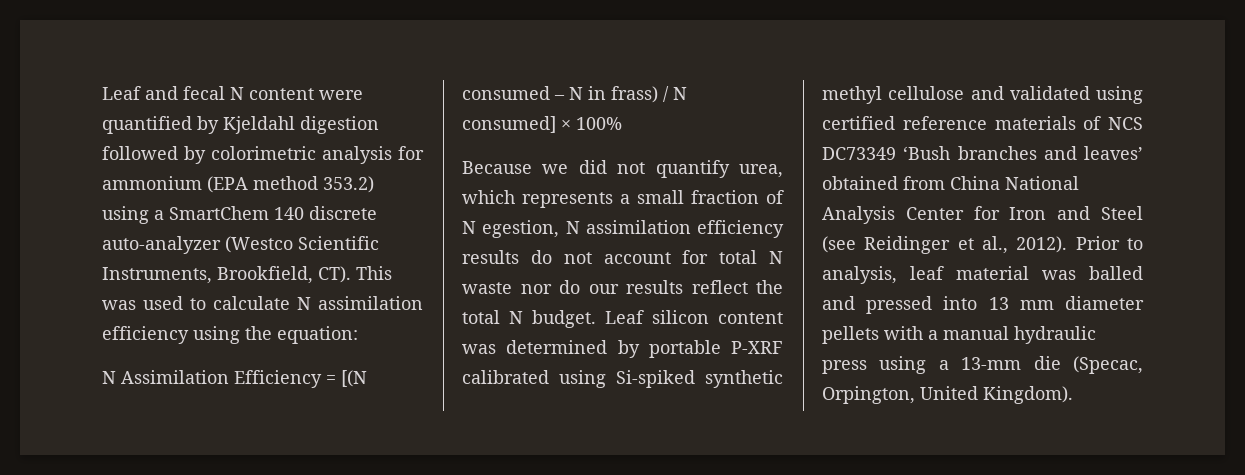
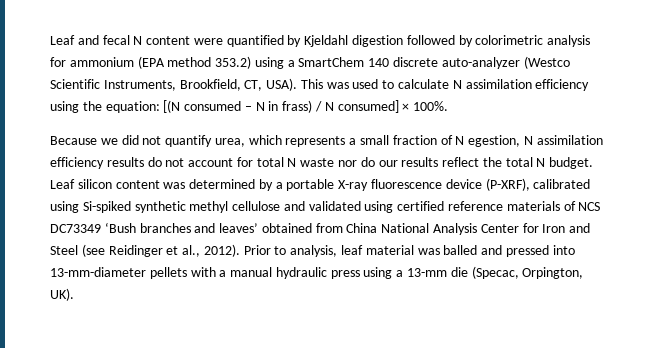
- Leaf and fecal N content were quantified by Kjeldahl digestion followed by colorimetric analysis for ammonium (EPA method 353.2) using a SmartChem 140 discrete auto-analyzer (Westco Scientific Instruments, Brookfield, CT). This was used to calculate N assimilation efficiency using the equation:
- N Assimilation Efficiency = [(N consumed – N in frass) / N consumed] × 100%
+ Leaf and fecal N content were quantified by Kjeldahl digestion followed by colorimetric analysis for ammonium (EPA method 353.2) using a SmartChem 140 discrete auto-analyzer (Westco Scientific Instruments, Brookfield, CT, USA). This was used to calculate N assimilation efficiency using the equation: [(N consumed – N in frass) / N consumed] × 100%.
- Leaf silicon content was determined by portable P-XRF calibrated using Si-spiked synthetic methyl cellulose and validated using certified reference materials of NCS DC73349 ‘Bush branches and leaves’ obtained from China National Analysis Center for Iron and Steel (see Reidinger et al., 2012).
+ Leaf silicon content was determined by a portable X-ray fluorescence device (P-XRF), calibrated using Si-spiked synthetic methyl cellulose and validated using certified reference materials of NCS DC73349 ‘Bush branches and leaves’ obtained from China National Analysis Center for Iron and Steel (see Reidinger et al., 2012).
- Prior to analysis, leaf material was balled and pressed into 13 mm diameter pellets with a manual hydraulic press using a 13-mm die (Specac, Orpington, United Kingdom).
+ Prior to analysis, leaf material was balled and pressed into 13-mm-diameter pellets with a manual hydraulic press using a 13-mm die (Specac, Orpington, UK).

